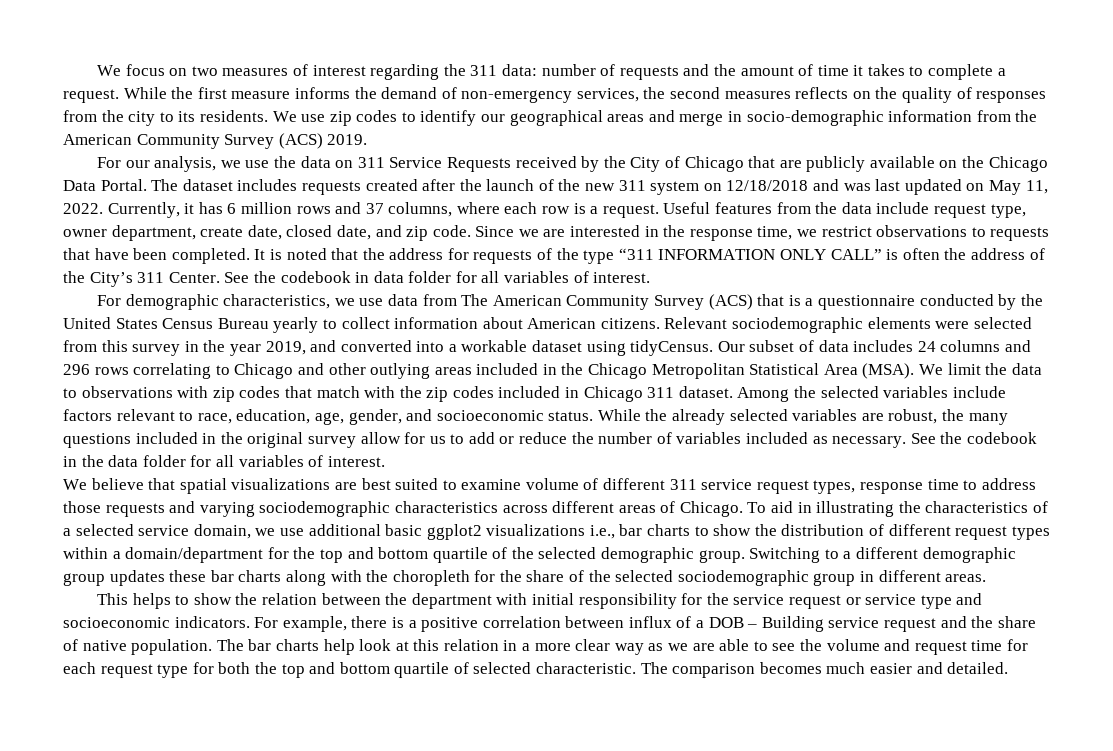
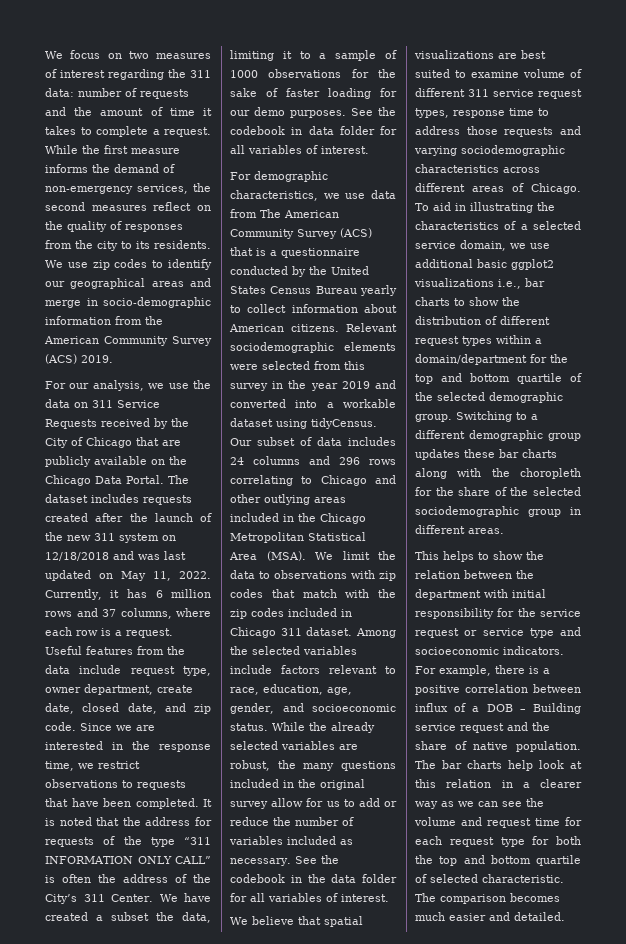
- While the first measure informs the demand of non-emergency services, the second measures reflects on the quality of responses from the city to its residents.
+ While the first measure informs the demand of non-emergency services, the second measures reflect on the quality of responses from the city to its residents.
+ We have created a subset the data, limiting it to a sample of 1000 observations for the sake of faster loading for our demo purposes.
- Relevant sociodemographic elements were selected from this survey in the year 2019, and converted into a workable dataset using tidyCensus.
+ Relevant sociodemographic elements were selected from this survey in the year 2019 and converted into a workable dataset using tidyCensus.
- The bar charts help look at this relation in a more clear way as we are able to see the volume and request time for each request type for both the top and bottom quartile of selected characteristic.
+ The bar charts help look at this relation in a clearer way as we can see the volume and request time for each request type for both the top and bottom quartile of selected characteristic.

